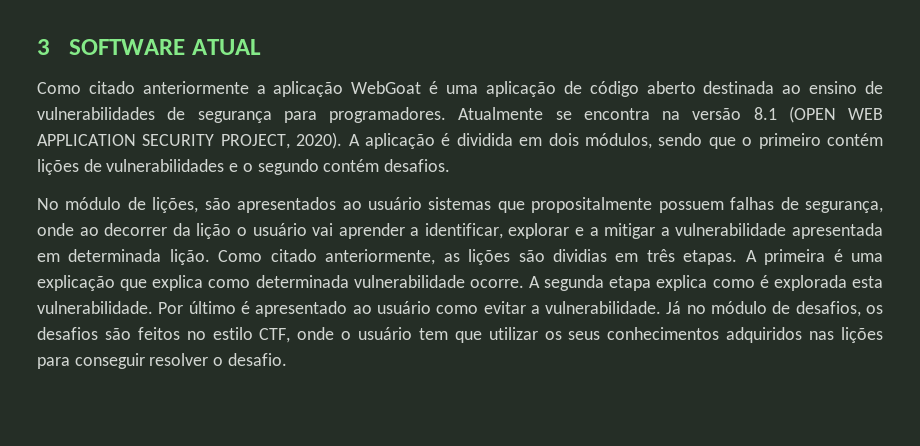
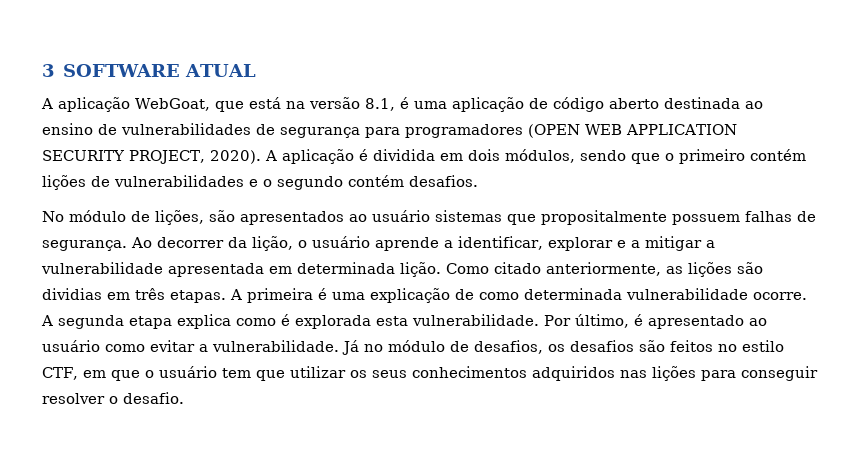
- Como citado anteriormente a aplicação WebGoat é uma aplicação de código aberto destinada ao ensino de vulnerabilidades de segurança para programadores. Atualmente se encontra na versão 8.1 (OPEN WEB APPLICATION SECURITY PROJECT, 2020).
+ A aplicação WebGoat, que está na versão 8.1, é uma aplicação de código aberto destinada ao ensino de vulnerabilidades de segurança para programadores (OPEN WEB APPLICATION SECURITY PROJECT, 2020).
- No módulo de lições, são apresentados ao usuário sistemas que propositalmente possuem falhas de segurança, onde ao decorrer da lição o usuário vai aprender a identificar, explorar e a mitigar a vulnerabilidade apresentada em determinada lição.
+ No módulo de lições, são apresentados ao usuário sistemas que propositalmente possuem falhas de segurança. Ao decorrer da lição, o usuário aprende a identificar, explorar e a mitigar a vulnerabilidade apresentada em determinada lição.
- A primeira é uma explicação que explica como determinada vulnerabilidade ocorre.
+ A primeira é uma explicação de como determinada vulnerabilidade ocorre.
- Por último é apresentado ao usuário como evitar a vulnerabilidade.
+ Por último, é apresentado ao usuário como evitar a vulnerabilidade.
- Já no módulo de desafios, os desafios são feitos no estilo CTF, onde o usuário tem que utilizar os seus conhecimentos adquiridos nas lições para conseguir resolver o desafio.
+ Já no módulo de desafios, os desafios são feitos no estilo CTF, em que o usuário tem que utilizar os seus conhecimentos adquiridos nas lições para conseguir resolver o desafio.

